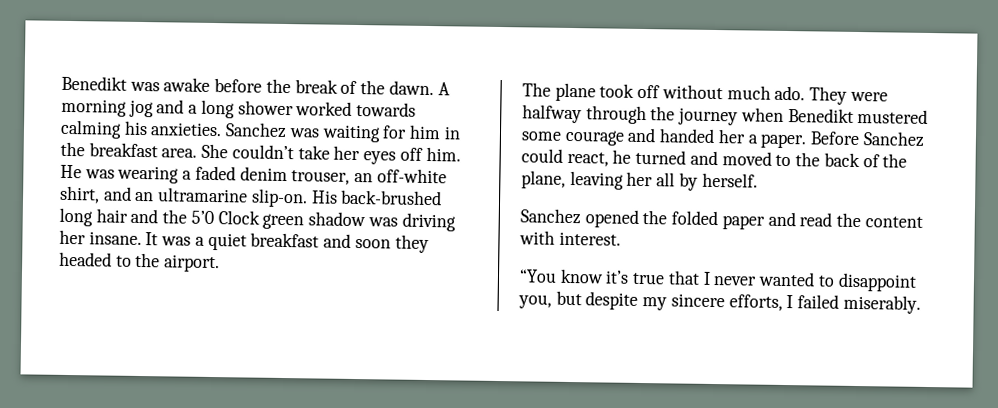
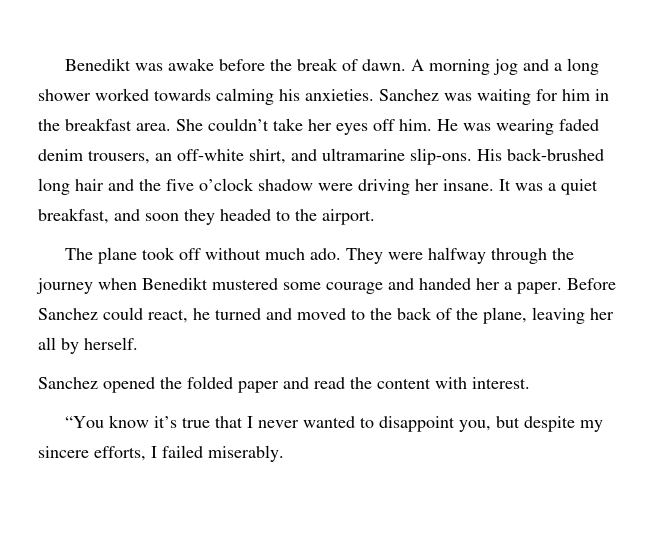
- Benedikt was awake before the break of the dawn.
+ Benedikt was awake before the break of dawn.
- He was wearing a faded denim trouser, an off-white shirt, and an ultramarine slip-on.
+ He was wearing faded denim trousers, an off-white shirt, and ultramarine slip-ons.
- His back-brushed long hair and the 5’0 Clock green shadow was driving her insane.
+ His back-brushed long hair and the five o’clock shadow were driving her insane.
- It was a quiet breakfast and soon they headed to the airport.
+ It was a quiet breakfast, and soon they headed to the airport.

